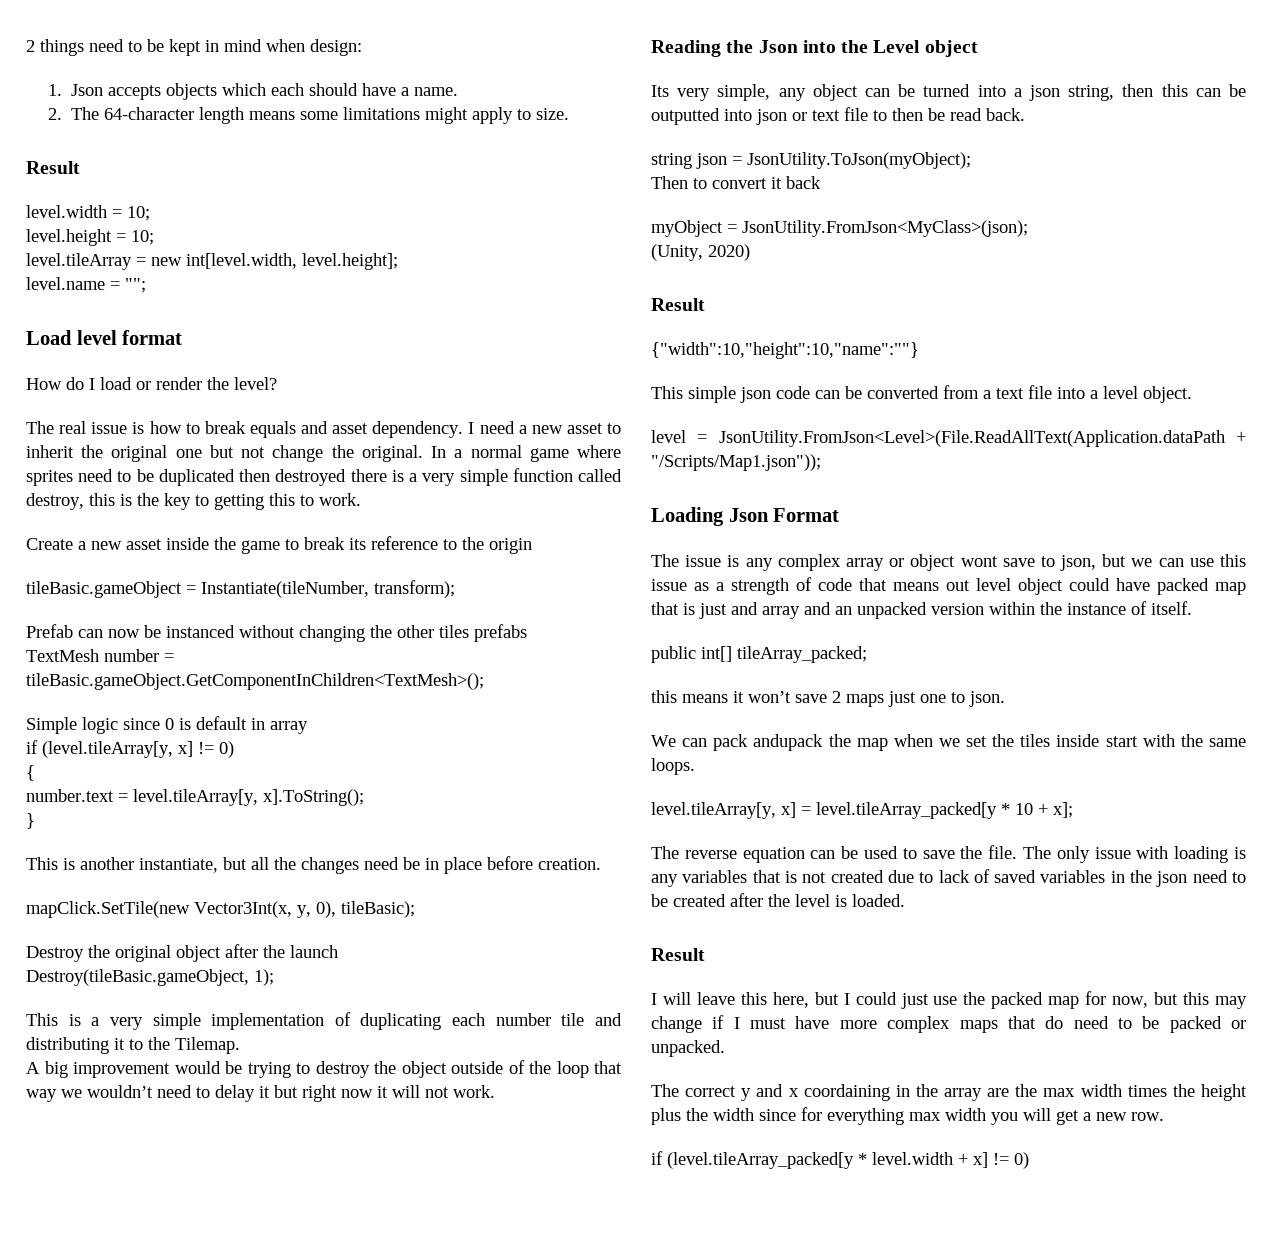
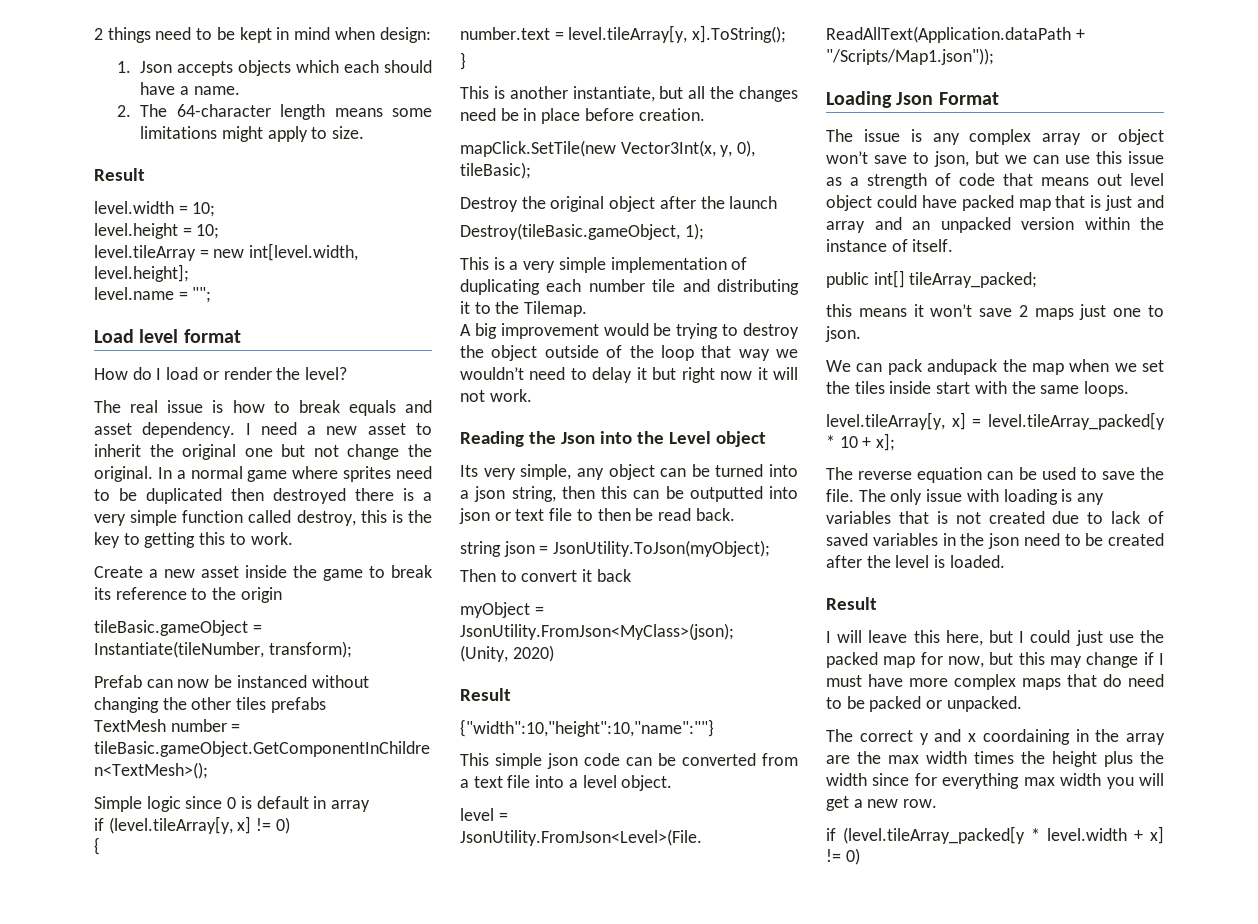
- The issue is any complex array or object wont save to json, but we can use this issue as a strength of code that means out level object could have packed map that is just and array and an unpacked version within the instance of itself.
+ The issue is any complex array or object won’t save to json, but we can use this issue as a strength of code that means out level object could have packed map that is just and array and an unpacked version within the instance of itself.

